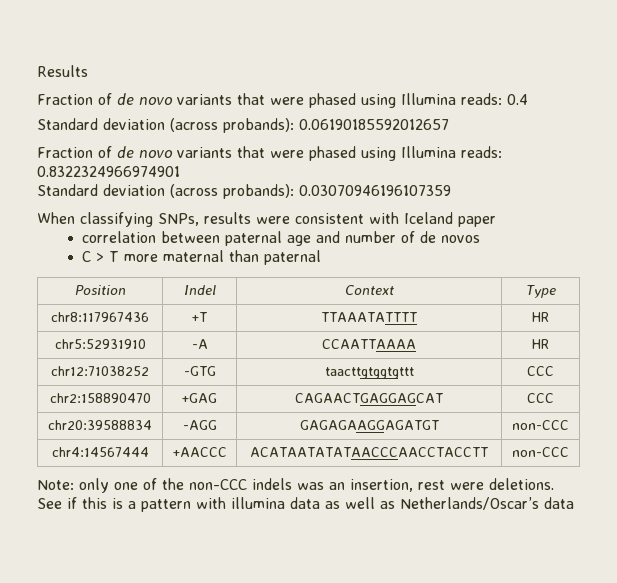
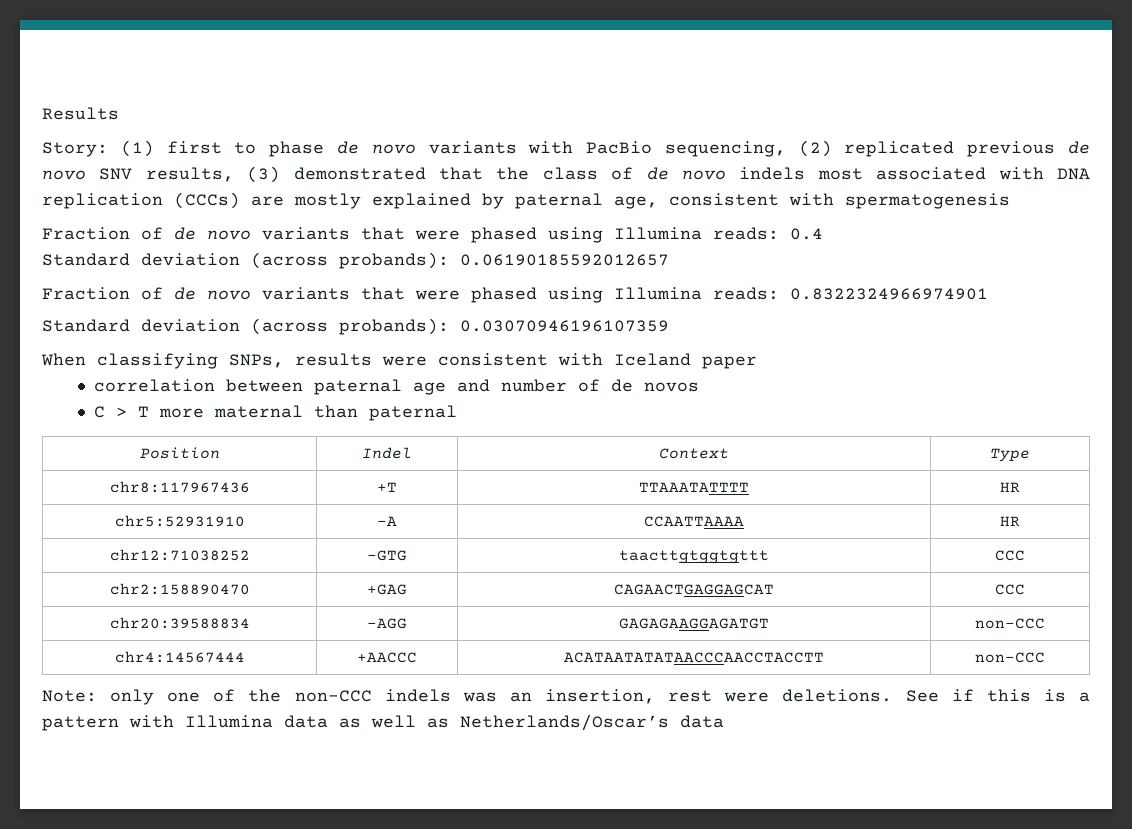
+ Story: (1) first to phase de novo variants with PacBio sequencing, (2) replicated previous de novo SNV results, (3) demonstrated that the class of de novo indels most associated with DNA replication (CCCs) are mostly explained by paternal age, consistent with spermatogenesis
- See if this is a pattern with illumina data as well as Netherlands/Oscar’s data
+ See if this is a pattern with Illumina data as well as Netherlands/Oscar’s data

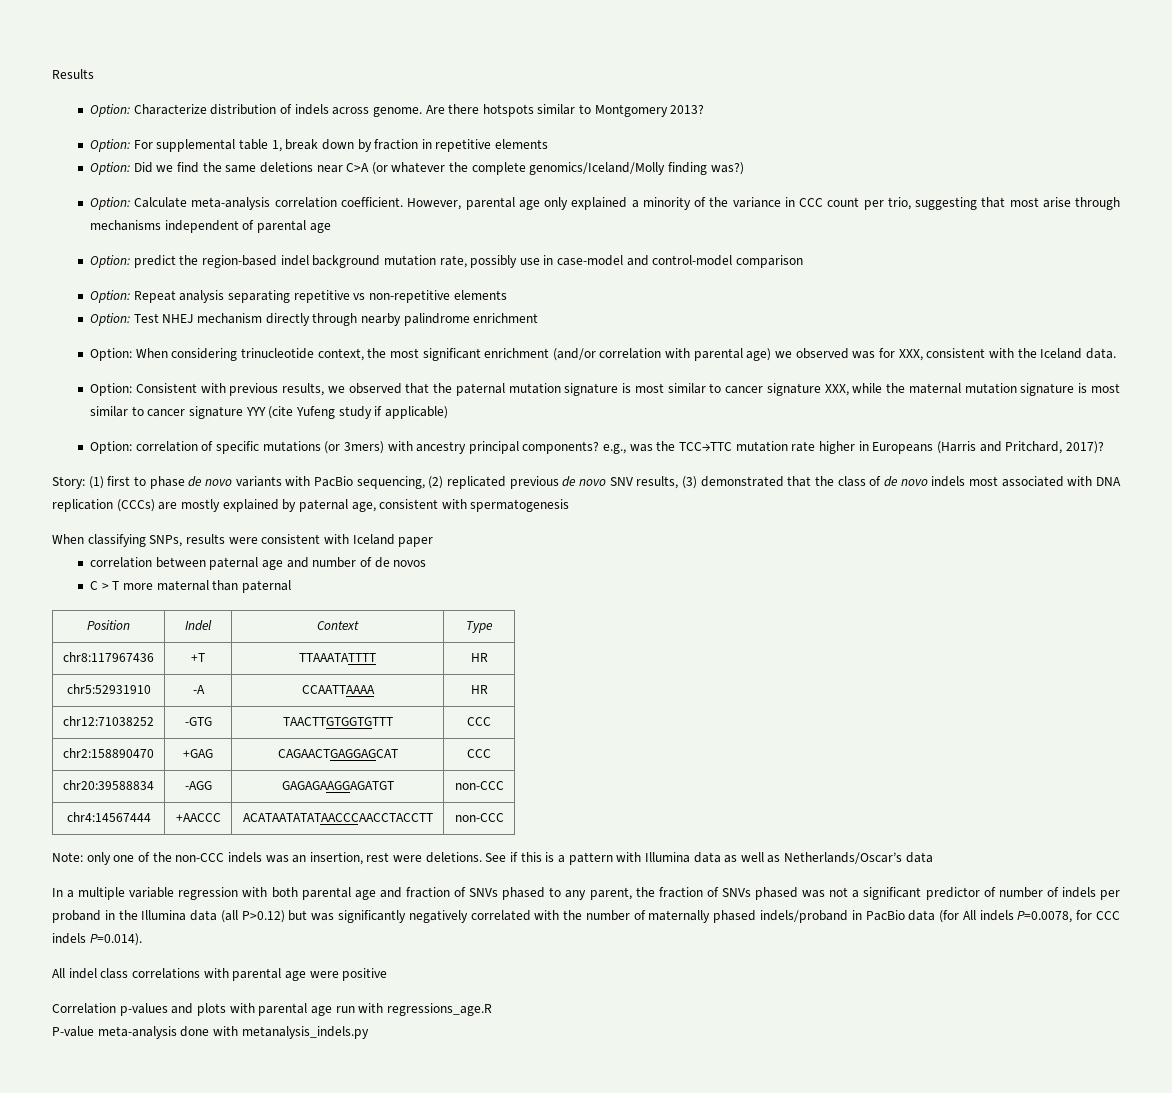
+ Option: Characterize distribution of indels across genome. Are there hotspots similar to Montgomery 2013?
+ Option: For supplemental table 1, break down by fraction in repetitive elements
+ Option: Did we find the same deletions near C>A (or whatever the complete genomics/Iceland/Molly finding was?)
+ Option: Calculate meta-analysis correlation coefficient. However, parental age only explained a minority of the variance in CCC count per trio, suggesting that most arise through mechanisms independent of parental age
+ Option: predict the region-based indel background mutation rate, possibly use in case-model and control-model comparison
+ Option: Repeat analysis separating repetitive vs non-repetitive elements
+ Option: Test NHEJ mechanism directly through nearby palindrome enrichment
+ Option: When considering trinucleotide context, the most significant enrichment (and/or correlation with parental age) we observed was for XXX, consistent with the Iceland data.
+ Option: Consistent with previous results, we observed that the paternal mutation signature is most similar to cancer signature XXX, while the maternal mutation signature is most similar to cancer signature YYY (cite Yufeng study if applicable)
+ Option: correlation of specific mutations (or 3mers) with ancestry principal components? e.g., was the TCC→TTC mutation rate higher in Europeans (Harris and Pritchard, 2017)?
- Fraction of de novo variants that were phased using Illumina reads: 0.4
- Standard deviation (across probands): 0.06190185592012657
- Fraction of de novo variants that were phased using Illumina reads: 0.8322324966974901
- Standard deviation (across probands): 0.03070946196107359
- chr12:71038252 | -GTG | taacttgtggtgttt | CCC
+ chr12:71038252 | -GTG | TAACTTGTGGTGTTT | CCC
+ In a multiple variable regression with both parental age and fraction of SNVs phased to any parent, the fraction of SNVs phased was not a significant predictor of number of indels per proband in the Illumina data (all P>0.12) but was significantly negatively correlated with the number of maternally phased indels/proband in PacBio data (for All indels P=0.0078, for CCC indels P=0.014).
+ All indel class correlations with parental age were positive
+ Correlation p-values and plots with parental age run with regressions_age.R
+ P-value meta-analysis done with metanalysis_indels.py

